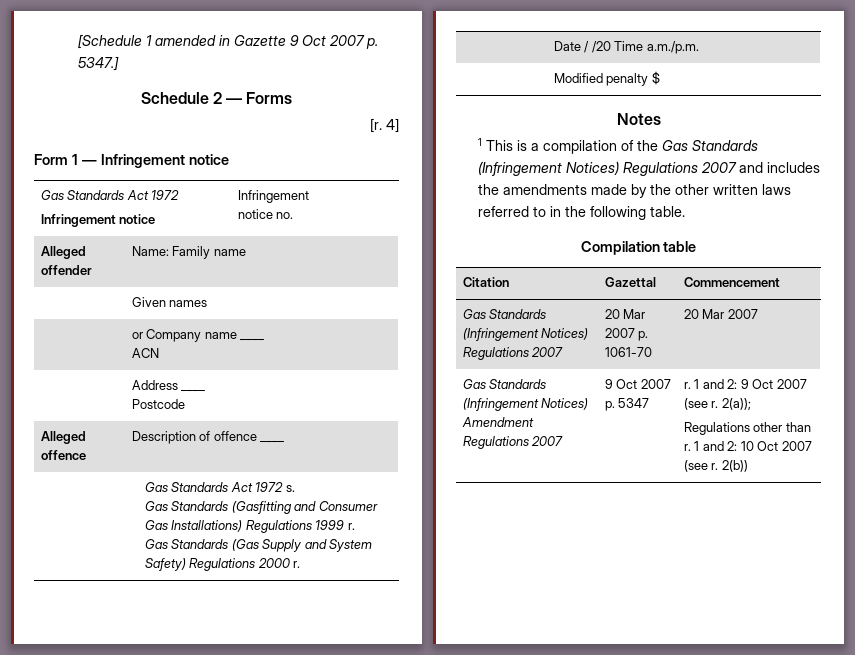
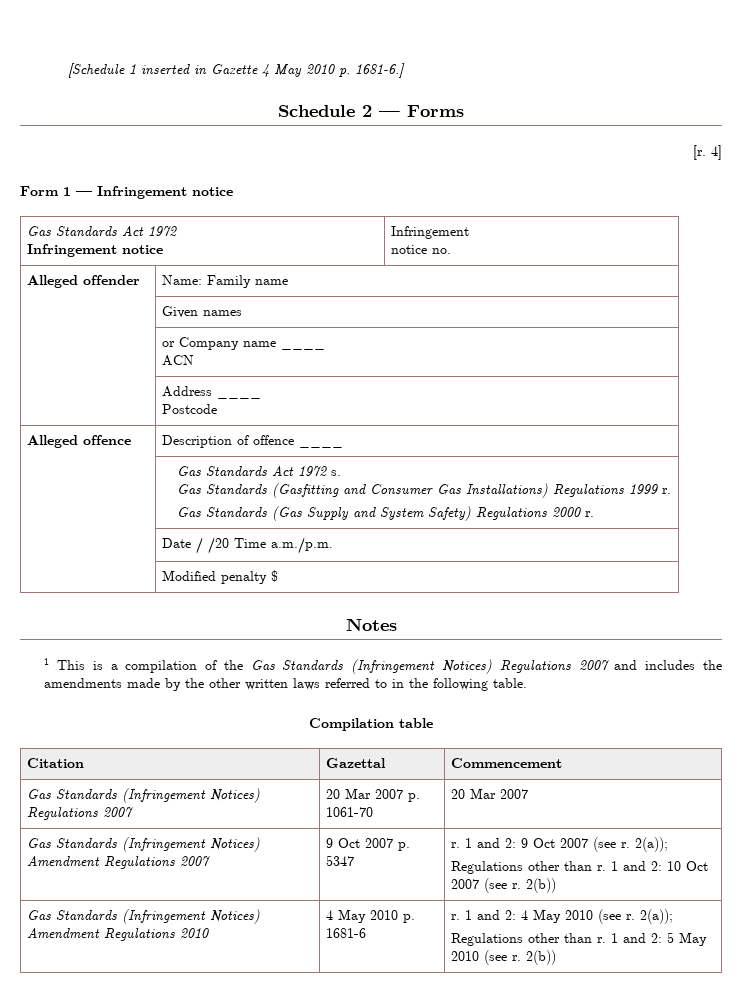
- [Schedule 1 amended in Gazette 9 Oct 2007 p. 5347.]
+ [Schedule 1 inserted in Gazette 4 May 2010 p. 1681-6.]
+ Gas Standards (Infringement Notices) Amendment Regulations 2010 | 4 May 2010 p. 1681-6 | r. 1 and 2: 4 May 2010 (see r. 2(a));
+ Regulations other than r. 1 and 2: 5 May 2010 (see r. 2(b))

